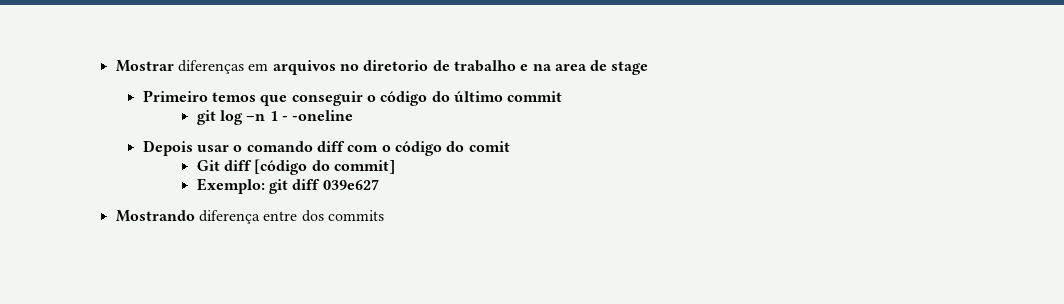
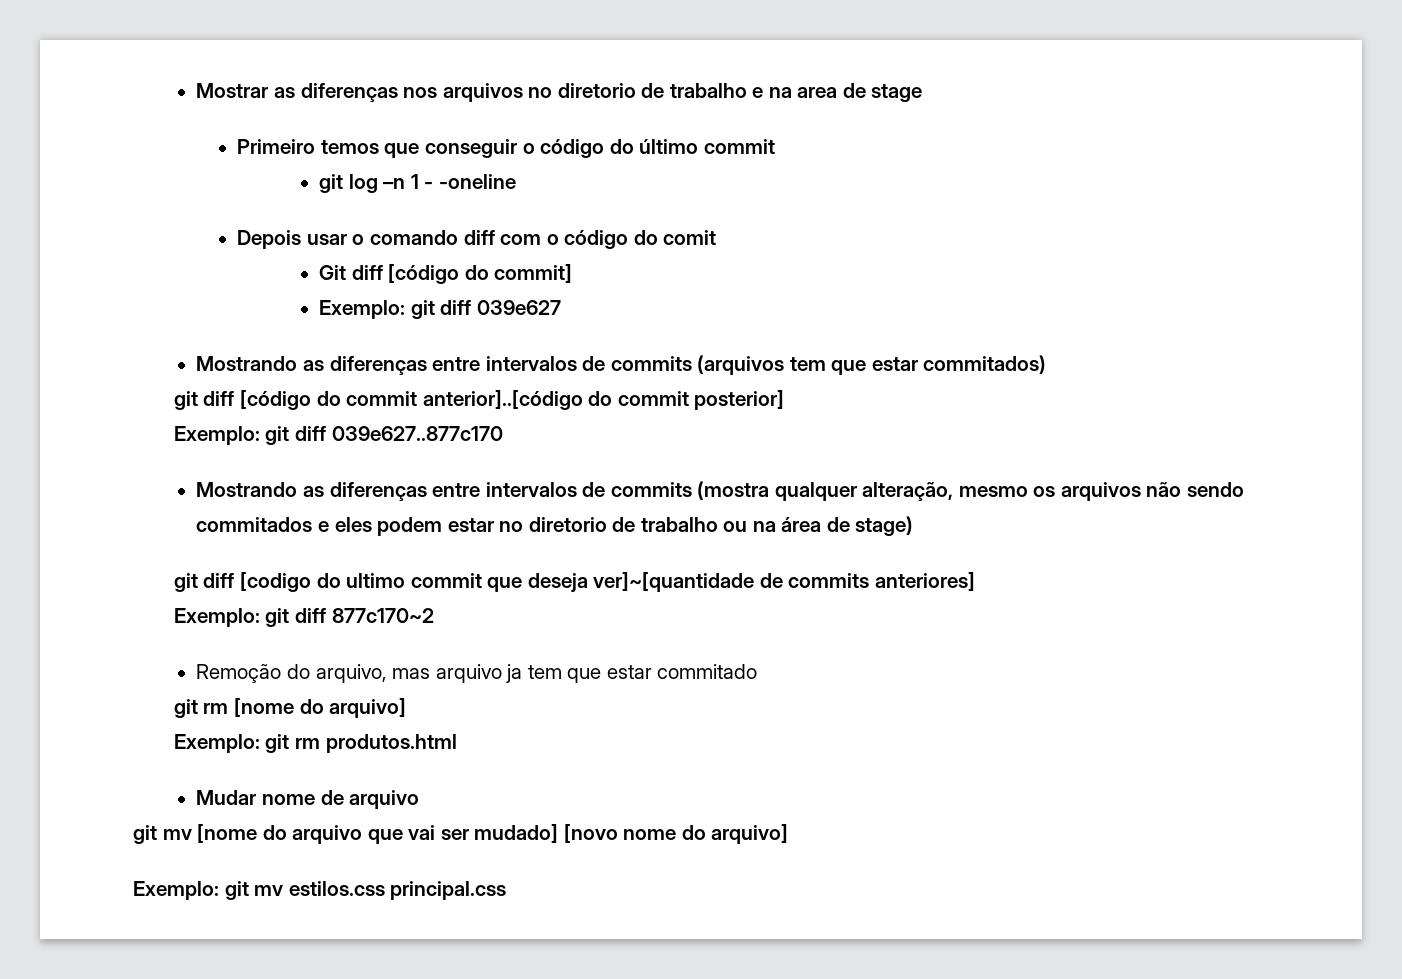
- Mostrar diferenças em arquivos no diretorio de trabalho e na area de stage
+ Mostrar as diferenças nos arquivos no diretorio de trabalho e na area de stage
- Mostrando diferença entre dos commits
+ Mostrando as diferenças entre intervalos de commits (arquivos tem que estar commitados)
+ git diff [código do commit anterior]..[código do commit posterior]
+ Exemplo: git diff 039e627..877c170
+ Mostrando as diferenças entre intervalos de commits (mostra qualquer alteração, mesmo os arquivos não sendo commitados e eles podem estar no diretorio de trabalho ou na área de stage)
+ git diff [codigo do ultimo commit que deseja ver]~[quantidade de commits anteriores]
+ Exemplo: git diff 877c170~2
+ Remoção do arquivo, mas arquivo ja tem que estar commitado
+ git rm [nome do arquivo]
+ Exemplo: git rm produtos.html
+ Mudar nome de arquivo
+ git mv [nome do arquivo que vai ser mudado] [novo nome do arquivo]
+ Exemplo: git mv estilos.css principal.css

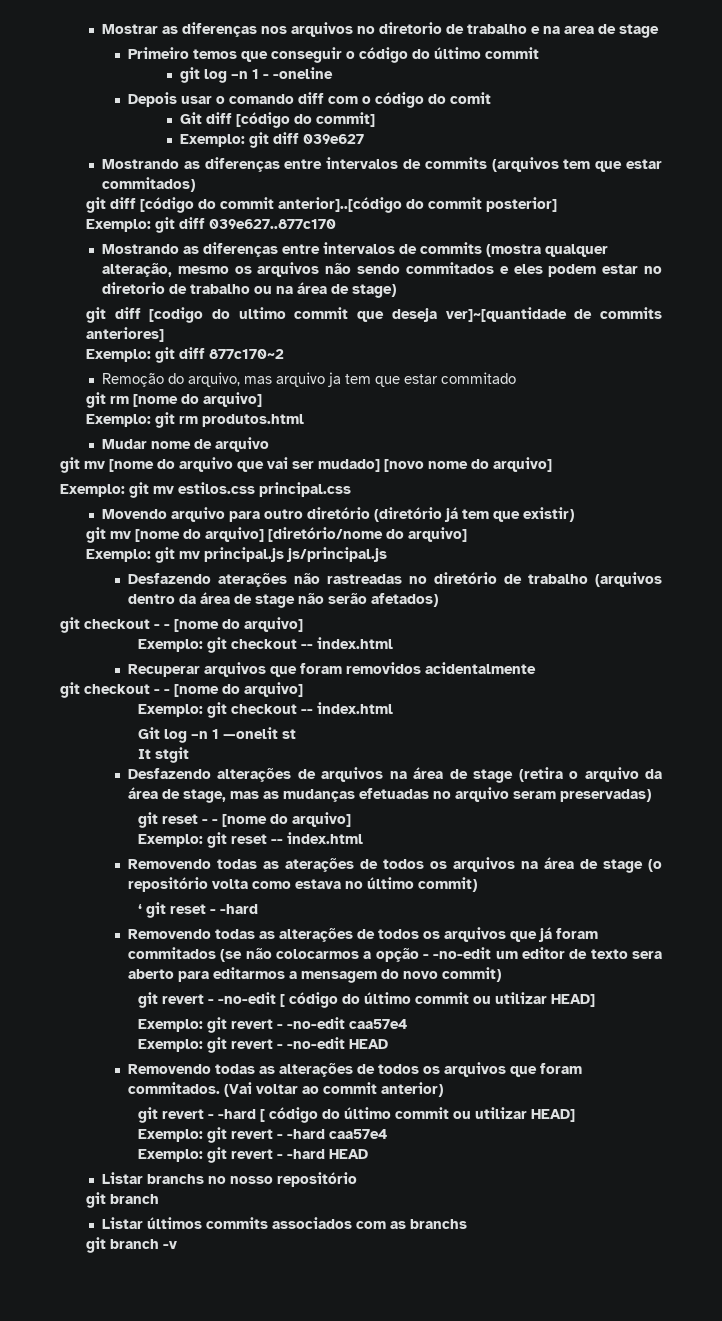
+ Movendo arquivo para outro diretório (diretório já tem que existir)
+ git mv [nome do arquivo] [diretório/nome do arquivo]
+ Exemplo: git mv principal.js js/principal.js
+ Desfazendo aterações não rastreadas no diretório de trabalho (arquivos dentro da área de stage não serão afetados)
+ git checkout - - [nome do arquivo]
+ Exemplo: git checkout -- index.html
+ Recuperar arquivos que foram removidos acidentalmente
+ git checkout - - [nome do arquivo]
+ Exemplo: git checkout -- index.html
+ Git log –n 1 —onelit st
+ It stgit
+ Desfazendo alterações de arquivos na área de stage (retira o arquivo da área de stage, mas as mudanças efetuadas no arquivo seram preservadas)
+ git reset - - [nome do arquivo]
+ Exemplo: git reset -- index.html
+ Removendo todas as aterações de todos os arquivos na área de stage (o repositório volta como estava no último commit)
+ ‘ git reset - -hard
+ Removendo todas as alterações de todos os arquivos que já foram commitados (se não colocarmos a opção - -no-edit um editor de texto sera aberto para editarmos a mensagem do novo commit)
+ git revert - -no-edit [ código do último commit ou utilizar HEAD]
+ Exemplo: git revert - -no-edit caa57e4
+ Exemplo: git revert - -no-edit HEAD
+ Removendo todas as alterações de todos os arquivos que foram commitados. (Vai voltar ao commit anterior)
+ git revert - -hard [ código do último commit ou utilizar HEAD]
+ Exemplo: git revert - -hard caa57e4
+ Exemplo: git revert - -hard HEAD
+ Listar branchs no nosso repositório
+ git branch
+ Listar últimos commits associados com as branchs
+ git branch -v

